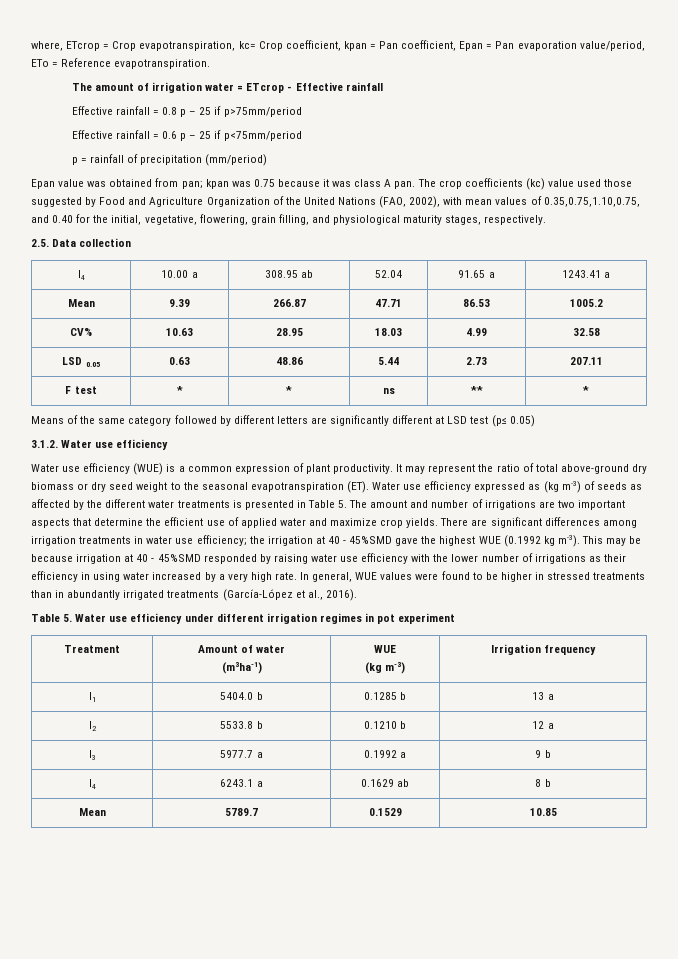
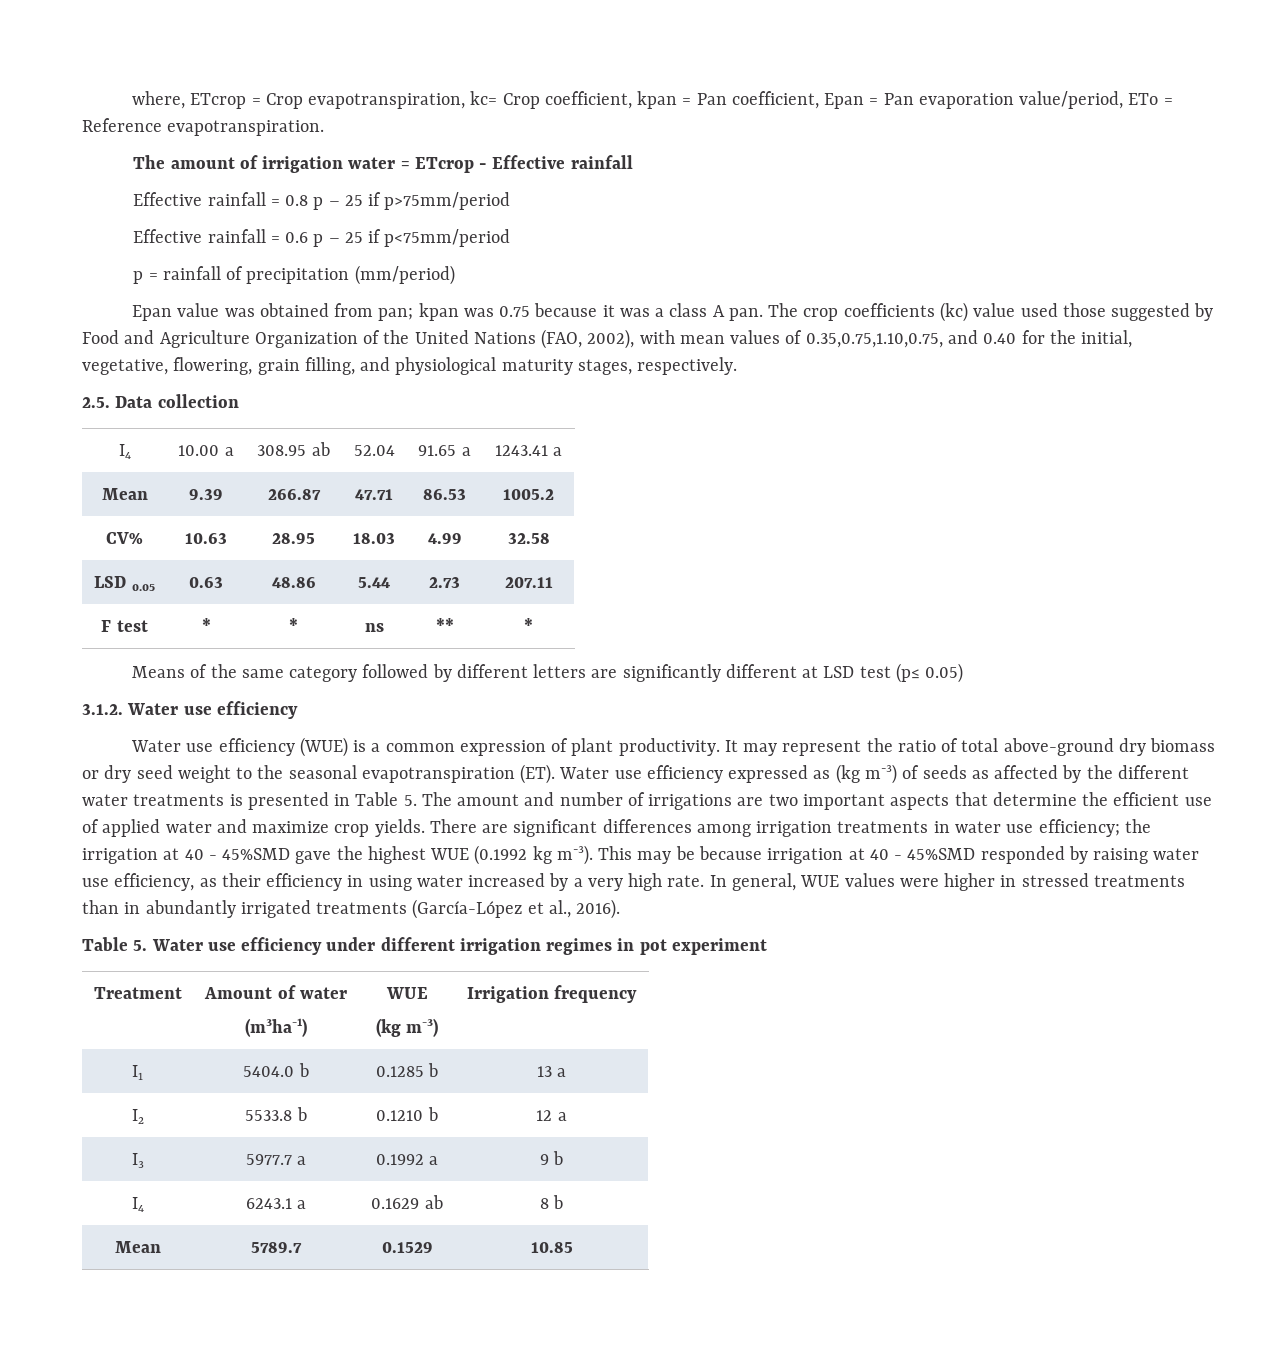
- Epan value was obtained from pan; kpan was 0.75 because it was class A pan.
+ Epan value was obtained from pan; kpan was 0.75 because it was a class A pan.
- This may be because irrigation at 40 - 45%SMD responded by raising water use efficiency with the lower number of irrigations as their efficiency in using water increased by a very high rate.
+ This may be because irrigation at 40 - 45%SMD responded by raising water use efficiency, as their efficiency in using water increased by a very high rate.
- In general, WUE values were found to be higher in stressed treatments than in abundantly irrigated treatments (García-López et al., 2016).
+ In general, WUE values were higher in stressed treatments than in abundantly irrigated treatments (García-López et al., 2016).

